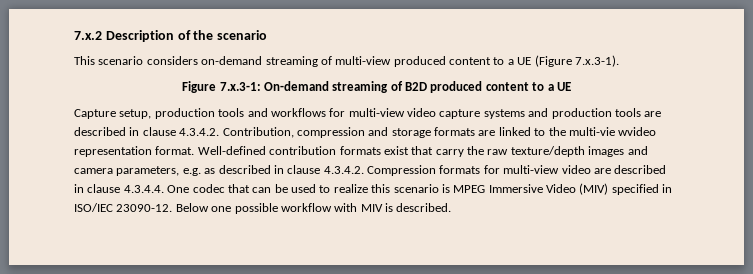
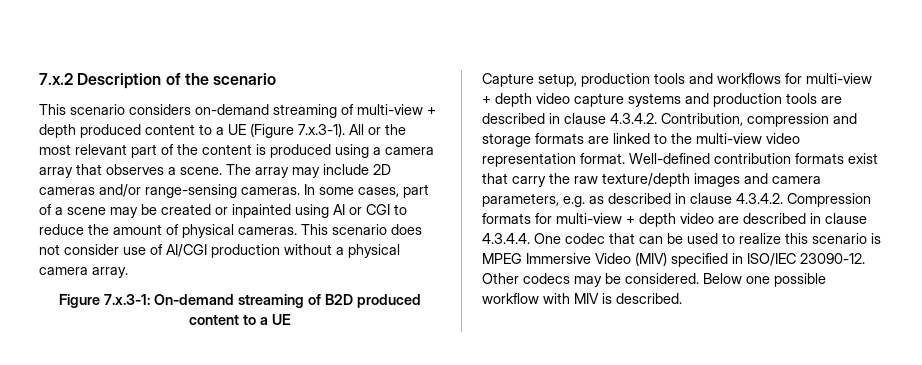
- This scenario considers on-demand streaming of multi-view produced content to a UE (Figure 7.x.3-1).
+ This scenario considers on-demand streaming of multi-view + depth produced content to a UE (Figure 7.x.3-1). All or the most relevant part of the content is produced using a camera array that observes a scene. The array may include 2D cameras and/or range-sensing cameras. In some cases, part of a scene may be created or inpainted using AI or CGI to reduce the amount of physical cameras. This scenario does not consider use of AI/CGI production without a physical camera array.
- Capture setup, production tools and workflows for multi-view video capture systems and production tools are described in clause 4.3.4.2. Contribution, compression and storage formats are linked to the multi-vie wvideo representation format.
+ Capture setup, production tools and workflows for multi-view + depth video capture systems and production tools are described in clause 4.3.4.2. Contribution, compression and storage formats are linked to the multi-view video representation format.
- Well-defined contribution formats exist that carry the raw texture/depth images and camera parameters, e.g. as described in clause 4.3.4.2. Compression formats for multi-view video are described in clause 4.3.4.4. One codec that can be used to realize this scenario is MPEG Immersive Video (MIV) specified in ISO/IEC 23090-12.
+ Well-defined contribution formats exist that carry the raw texture/depth images and camera parameters, e.g. as described in clause 4.3.4.2. Compression formats for multi-view + depth video are described in clause 4.3.4.4. One codec that can be used to realize this scenario is MPEG Immersive Video (MIV) specified in ISO/IEC 23090-12.
+ Other codecs may be considered.

